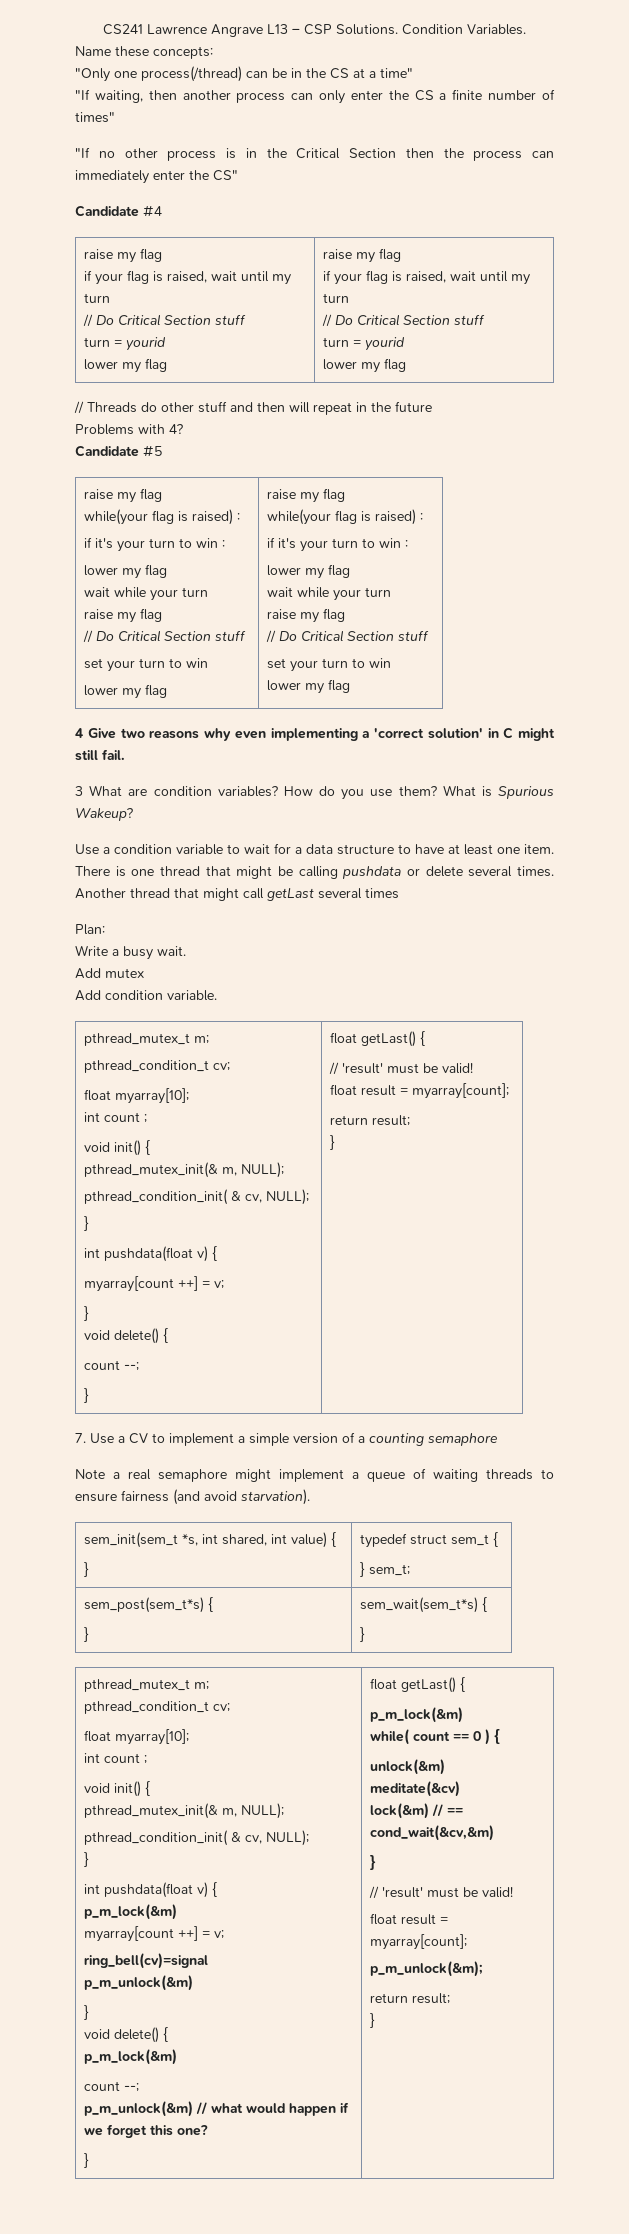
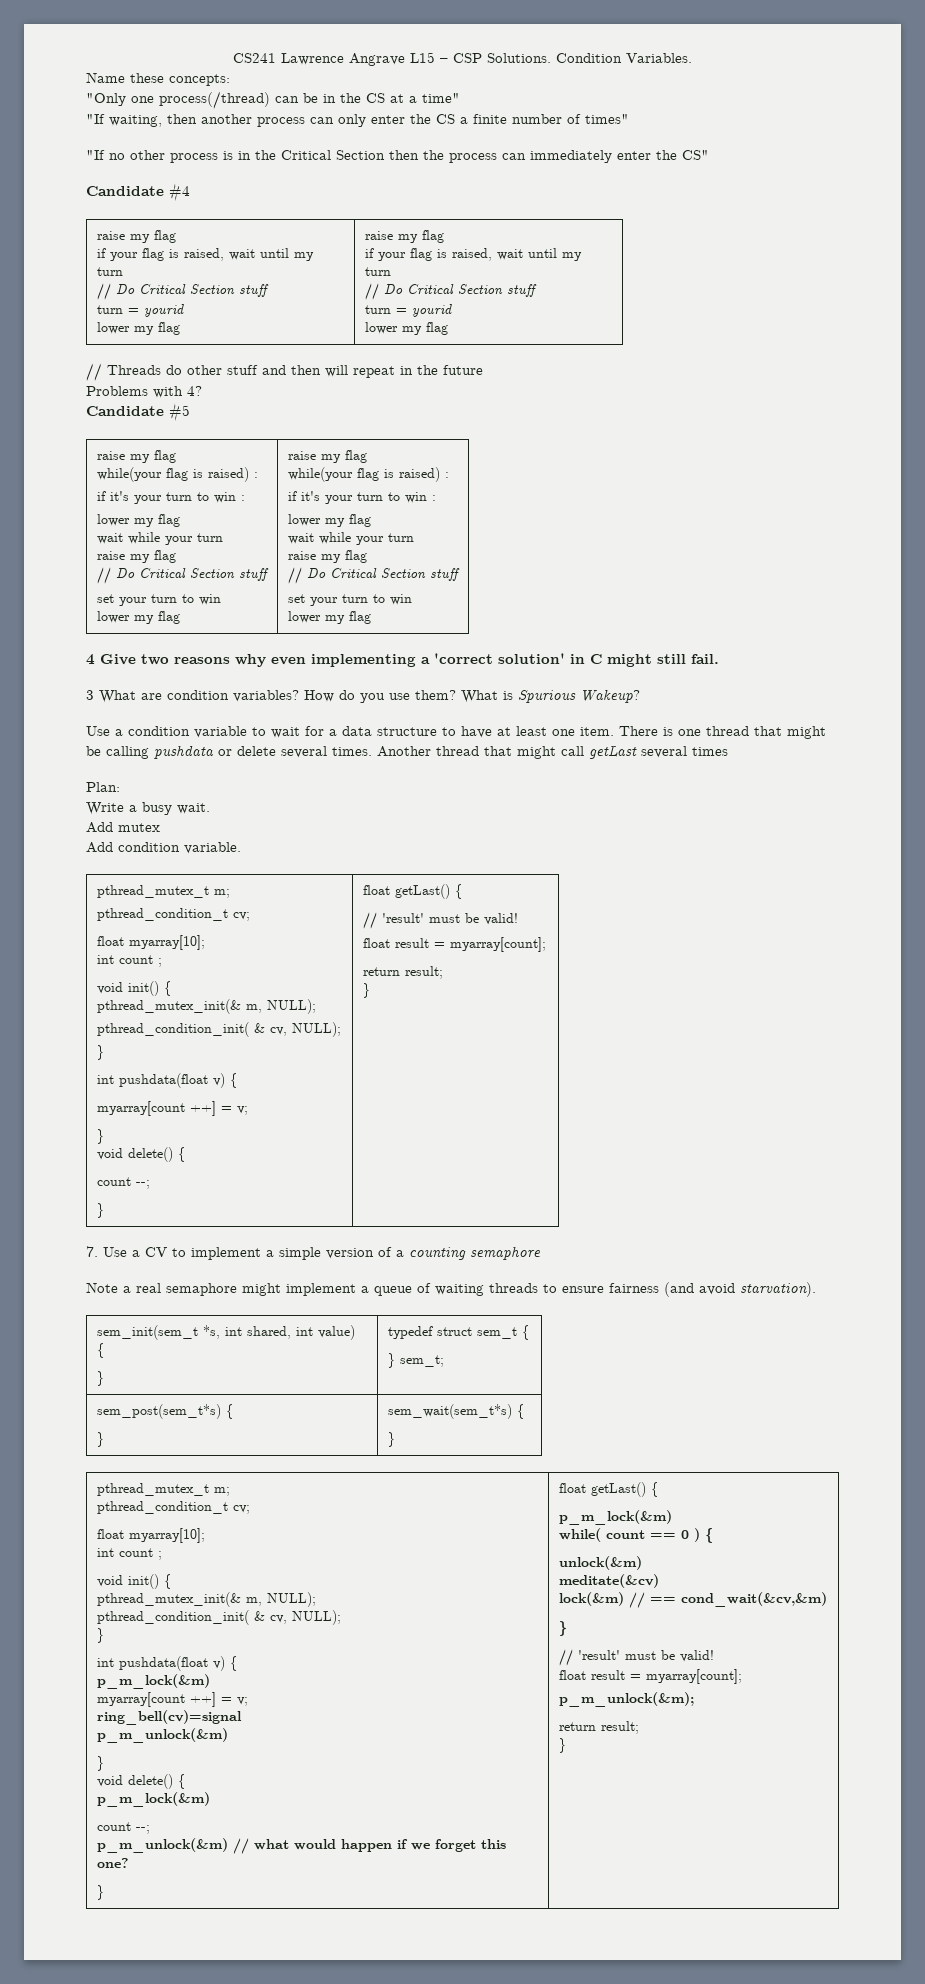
- CS241 Lawrence Angrave L13 – CSP Solutions.
+ CS241 Lawrence Angrave L15 – CSP Solutions.

